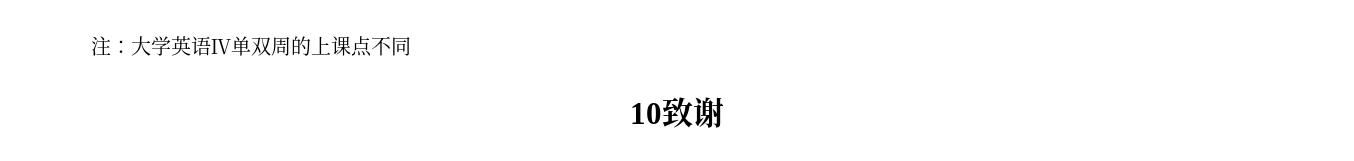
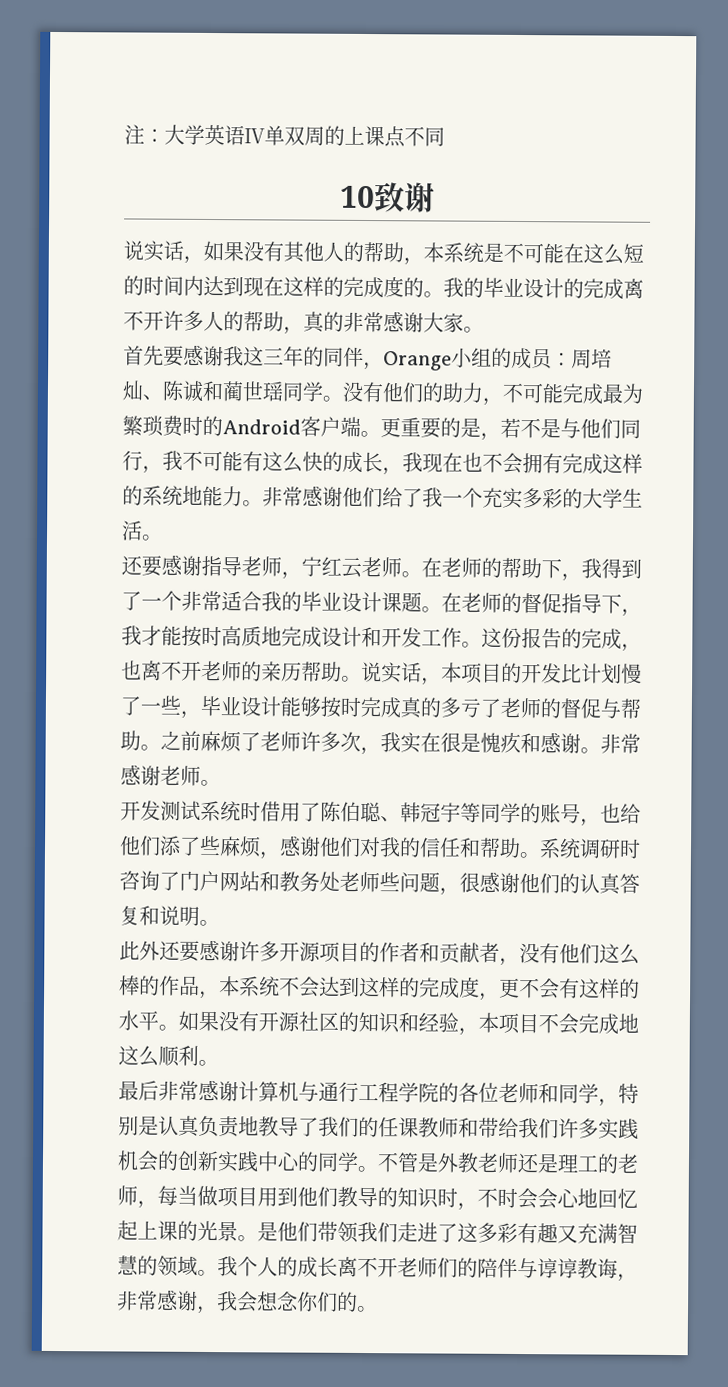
+ 说实话，如果没有其他人的帮助，本系统是不可能在这么短的时间内达到现在这样的完成度的。我的毕业设计的完成离不开许多人的帮助，真的非常感谢大家。
+ 首先要感谢我这三年的同伴，Orange小组的成员：周培灿、陈诚和蔺世瑶同学。没有他们的助力，不可能完成最为繁琐费时的Android客户端。更重要的是，若不是与他们同行，我不可能有这么快的成长，我现在也不会拥有完成这样的系统地能力。非常感谢他们给了我一个充实多彩的大学生活。
+ 还要感谢指导老师，宁红云老师。在老师的帮助下，我得到了一个非常适合我的毕业设计课题。在老师的督促指导下，我才能按时高质地完成设计和开发工作。这份报告的完成，也离不开老师的亲历帮助。说实话，本项目的开发比计划慢了一些，毕业设计能够按时完成真的多亏了老师的督促与帮助。之前麻烦了老师许多次，我实在很是愧疚和感谢。非常感谢老师。
+ 开发测试系统时借用了陈伯聪、韩冠宇等同学的账号，也给他们添了些麻烦，感谢他们对我的信任和帮助。系统调研时咨询了门户网站和教务处老师些问题，很感谢他们的认真答复和说明。
+ 此外还要感谢许多开源项目的作者和贡献者，没有他们这么棒的作品，本系统不会达到这样的完成度，更不会有这样的水平。如果没有开源社区的知识和经验，本项目不会完成地这么顺利。
+ 最后非常感谢计算机与通行工程学院的各位老师和同学，特别是认真负责地教导了我们的任课教师和带给我们许多实践机会的创新实践中心的同学。不管是外教老师还是理工的老师，每当做项目用到他们教导的知识时，不时会会心地回忆起上课的光景。是他们带领我们走进了这多彩有趣又充满智慧的领域。我个人的成长离不开老师们的陪伴与谆谆教诲，非常感谢，我会想念你们的。

